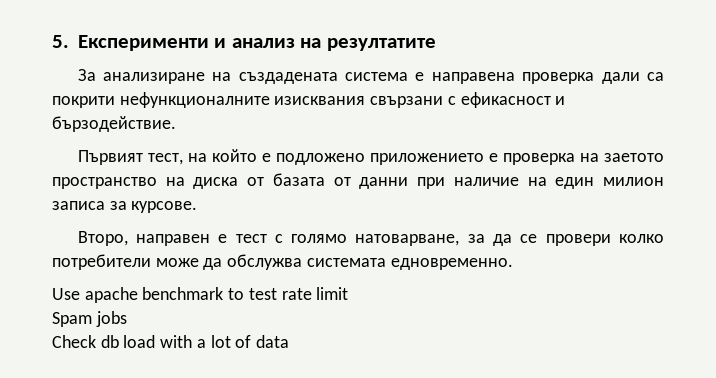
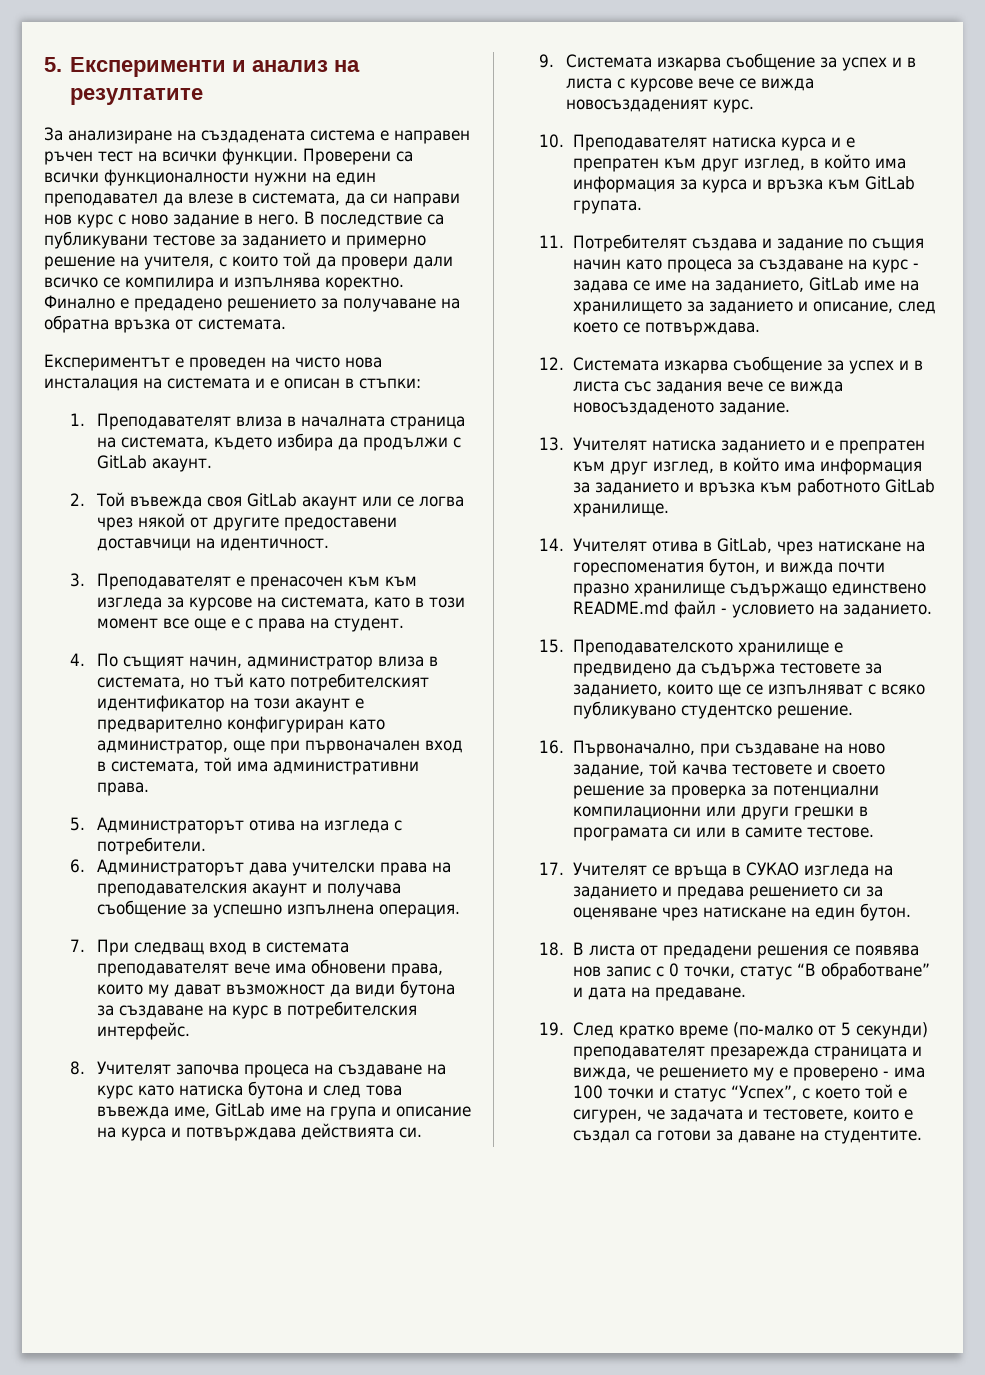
- За анализиране на създадената система е направена проверка дали са покрити нефункционалните изисквания свързани с ефикасност и бързодействие.
- Първият тест, на който е подложено приложението е проверка на заетото пространство на диска от базата от данни при наличие на един милион записа за курсове.
- Второ, направен е тест с голямо натоварване, за да се провери колко потребители може да обслужва системата едновременно.
- Use apache benchmark to test rate limit
- Spam jobs
- Check db load with a lot of data
+ За анализиране на създадената система е направен ръчен тест на всички функции. Проверени са всички функционалности нужни на един преподавател да влезе в системата, да си направи нов курс с ново задание в него. В последствие са публикувани тестове за заданието и примерно решение на учителя, с които той да провери дали всичко се компилира и изпълнява коректно. Финално е предадено решението за получаване на обратна връзка от системата.
+ Експериментът е проведен на чисто нова инсталация на системата и е описан в стъпки:
+ 1. Преподавателят влиза в началната страница на системата, където избира да продължи с GitLab акаунт.
+ 2. Той въвежда своя GitLab акаунт или се логва чрез някой от другите предоставени доставчици на идентичност.
+ 3. Преподавателят е пренасочен към към изгледа за курсове на системата, като в този момент все още е с права на студент.
+ 4. По същият начин, администратор влиза в системата, но тъй като потребителският идентификатор на този акаунт е предварително конфигуриран като администратор, още при първоначален вход в системата, той има административни права.
+ 5. Администраторът отива на изгледа с потребители.
+ 6. Администраторът дава учителски права на преподавателския акаунт и получава съобщение за успешно изпълнена операция.
+ 7. При следващ вход в системата преподавателят вече има обновени права, които му дават възможност да види бутона за създаване на курс в потребителския интерфейс.
+ 8. Учителят започва процеса на създаване на курс като натиска бутона и след това въвежда име, GitLab име на група и описание на курса и потвърждава действията си.
+ 9. Системата изкарва съобщение за успех и в листа с курсове вече се вижда новосъздаденият курс.
+ 10. Преподавателят натиска курса и е препратен към друг изглед, в който има информация за курса и връзка към GitLab групата.
+ 11. Потребителят създава и задание по същия начин като процеса за създаване на курс - задава се име на заданието, GitLab име на хранилището за заданието и описание, след което се потвърждава.
+ 12. Системата изкарва съобщение за успех и в листа със задания вече се вижда новосъздаденото задание.
+ 13. Учителят натиска заданието и е препратен към друг изглед, в който има информация за заданието и връзка към работното GitLab хранилище.
+ 14. Учителят отива в GitLab, чрез натискане на гореспоменатия бутон, и вижда почти празно хранилище съдържащо единствено README.md файл - условието на заданието.
+ 15. Преподавателското хранилище е предвидено да съдържа тестовете за заданието, които ще се изпълняват с всяко публикувано студентско решение.
+ 16. Първоначално, при създаване на ново задание, той качва тестовете и своето решение за проверка за потенциални компилационни или други грешки в програмата си или в самите тестове.
+ 17. Учителят се връща в СУКАО изгледа на заданието и предава решението си за оценяване чрез натискане на един бутон.
+ 18. В листа от предадени решения се появява нов запис с 0 точки, статус “В обработване” и дата на предаване.
+ 19. След кратко време (по-малко от 5 секунди) преподавателят презарежда страницата и вижда, че решението му е проверено - има 100 точки и статус “Успех”, с което той е сигурен, че задачата и тестовете, които е създал са готови за даване на студентите.

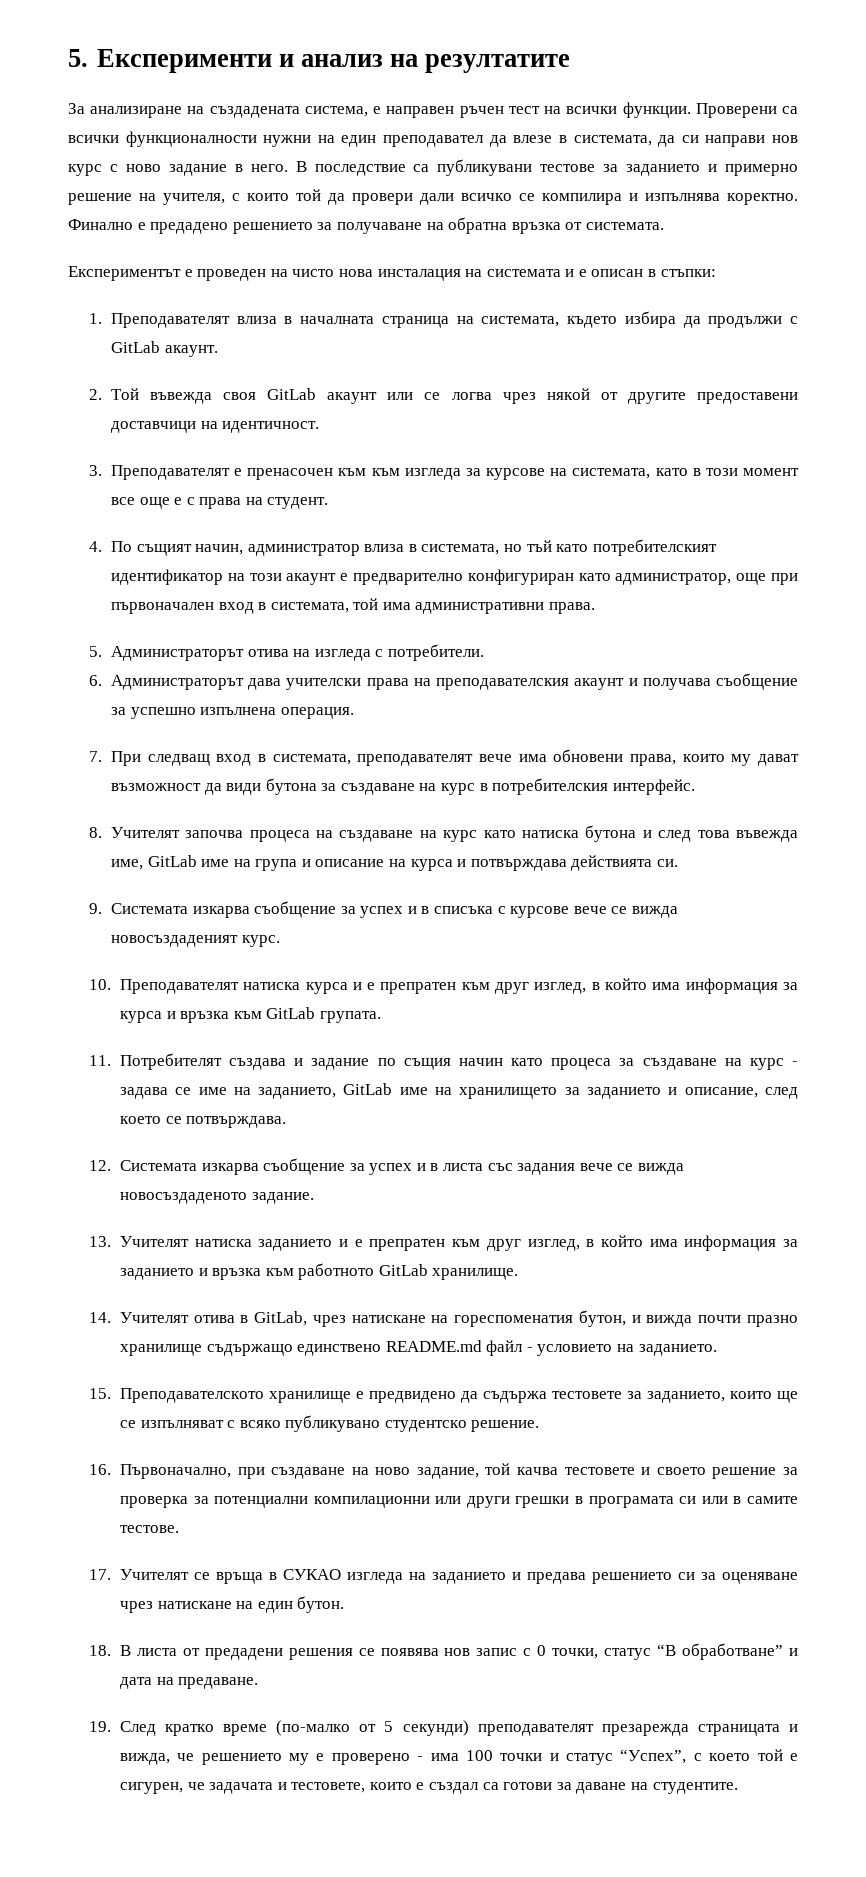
- За анализиране на създадената система е направен ръчен тест на всички функции.
+ За анализиране на създадената система, е направен ръчен тест на всички функции.
- 7. При следващ вход в системата преподавателят вече има обновени права, които му дават възможност да види бутона за създаване на курс в потребителския интерфейс.
+ 7. При следващ вход в системата, преподавателят вече има обновени права, които му дават възможност да види бутона за създаване на курс в потребителския интерфейс.
- 9. Системата изкарва съобщение за успех и в листа с курсове вече се вижда новосъздаденият курс.
+ 9. Системата изкарва съобщение за успех и в списъка с курсове вече се вижда новосъздаденият курс.

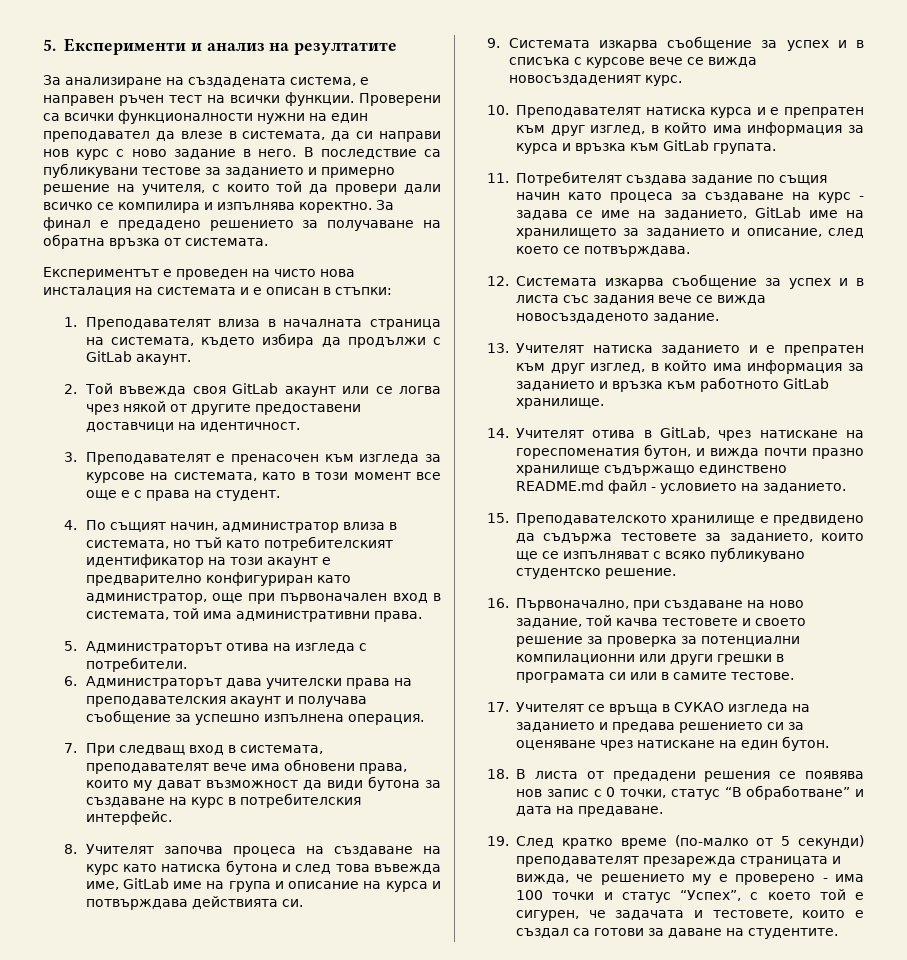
- Финално е предадено решението за получаване на обратна връзка от системата.
+ За финал е предадено решението за получаване на обратна връзка от системата.
- 3. Преподавателят е пренасочен към към изгледа за курсове на системата, като в този момент все още е с права на студент.
+ 3. Преподавателят е пренасочен към изгледа за курсове на системата, като в този момент все още е с права на студент.
- 11. Потребителят създава и задание по същия начин като процеса за създаване на курс - задава се име на заданието, GitLab име на хранилището за заданието и описание, след което се потвърждава.
+ 11. Потребителят създава задание по същия начин като процеса за създаване на курс - задава се име на заданието, GitLab име на хранилището за заданието и описание, след което се потвърждава.

